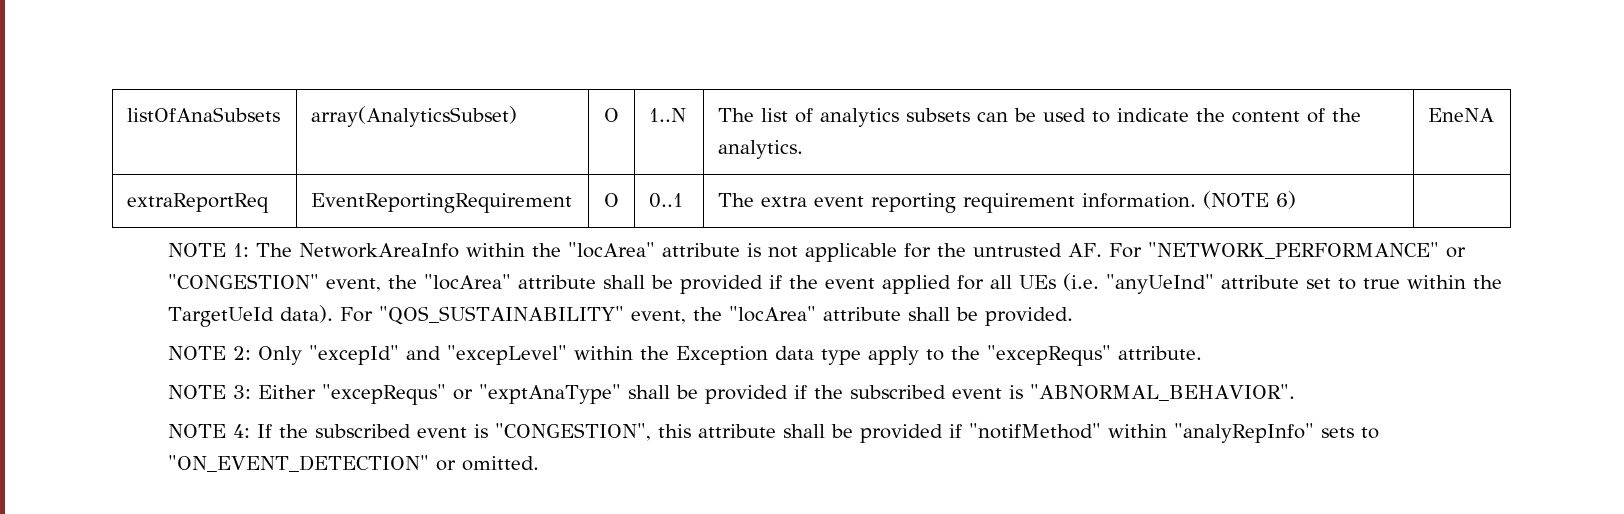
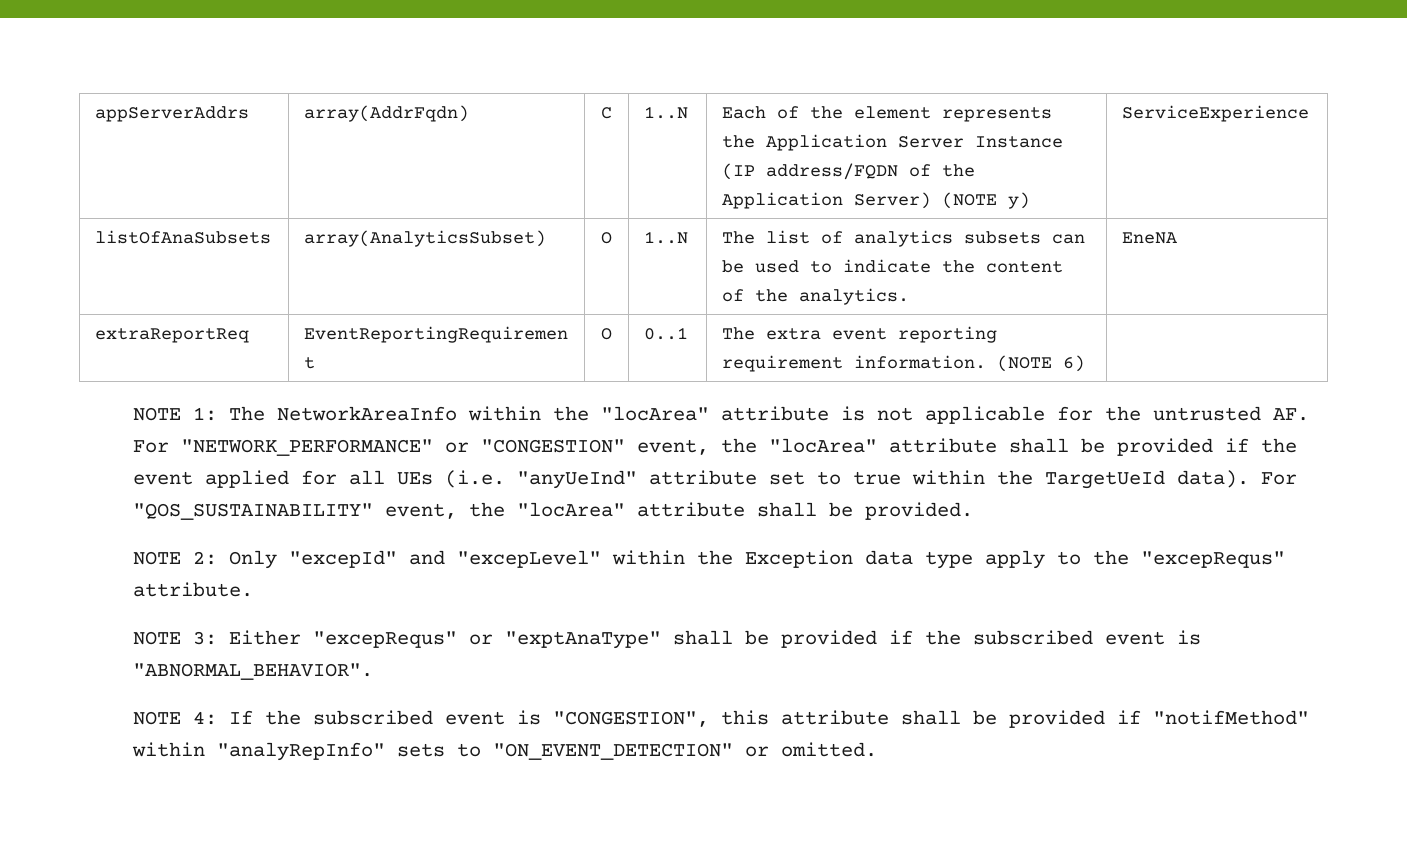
+ appServerAddrs | array(AddrFqdn) | C | 1..N | Each of the element represents the Application Server Instance (IP address/FQDN of the Application Server) (NOTE y) | ServiceExperience

